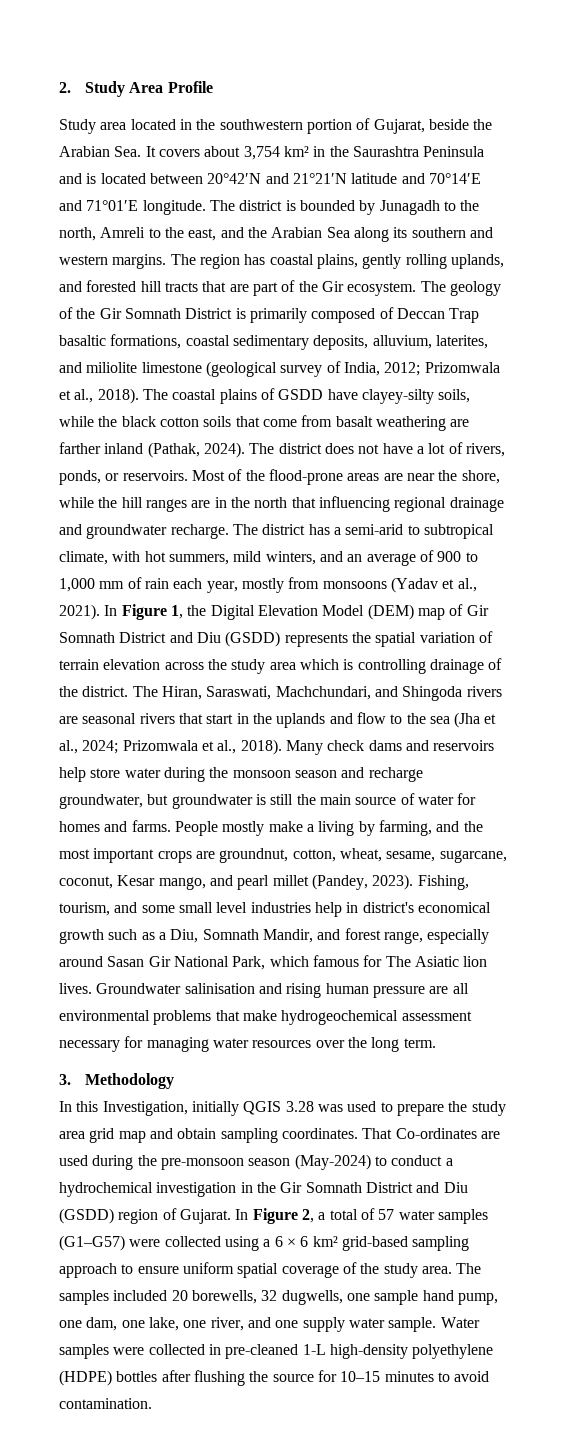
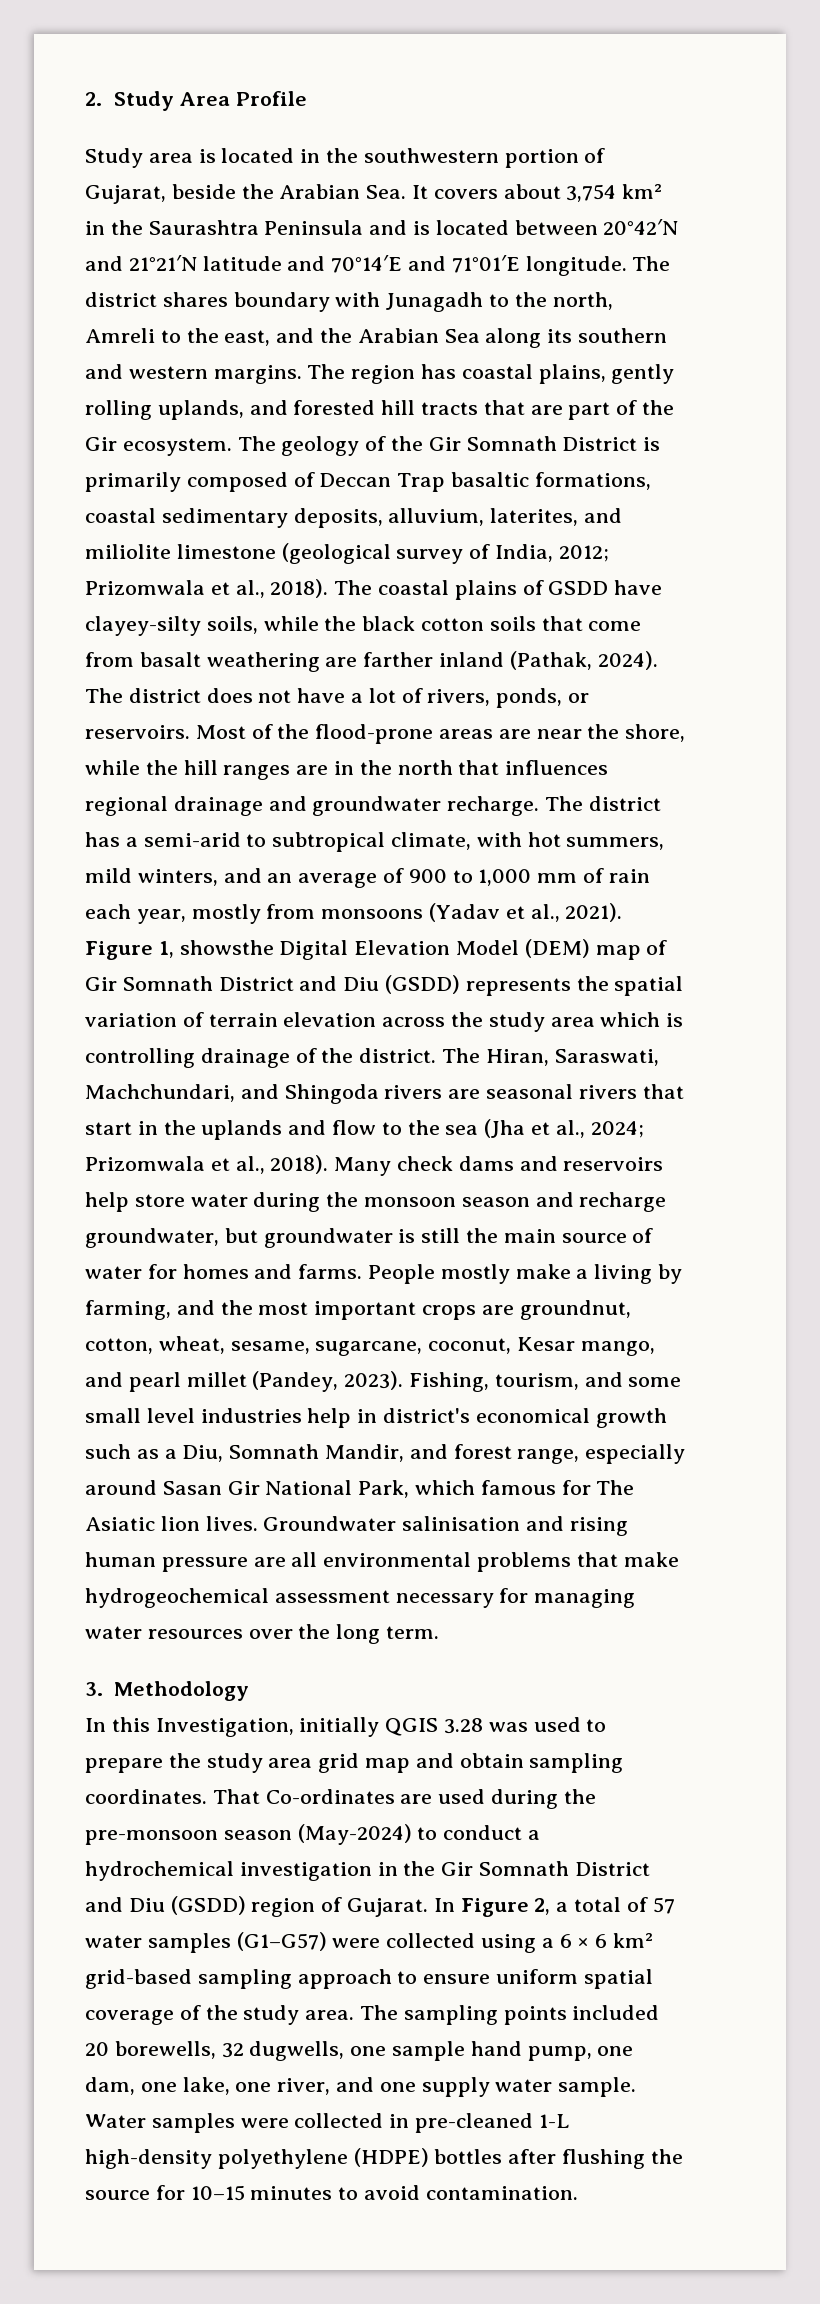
- Study area located in the southwestern portion of Gujarat, beside the Arabian Sea. It covers about 3,754 km² in the Saurashtra Peninsula and is located between 20°42′N and 21°21′N latitude and 70°14′E and 71°01′E longitude.
+ Study area is located in the southwestern portion of Gujarat, beside the Arabian Sea. It covers about 3,754 km² in the Saurashtra Peninsula and is located between 20°42′N and 21°21′N latitude and 70°14′E and 71°01′E longitude.
- The district is bounded by Junagadh to the north, Amreli to the east, and the Arabian Sea along its southern and western margins.
+ The district shares boundary with Junagadh to the north, Amreli to the east, and the Arabian Sea along its southern and western margins.
- Most of the flood-prone areas are near the shore, while the hill ranges are in the north that influencing regional drainage and groundwater recharge.
+ Most of the flood-prone areas are near the shore, while the hill ranges are in the north that influences regional drainage and groundwater recharge.
- In Figure 1, the Digital Elevation Model (DEM) map of Gir Somnath District and Diu (GSDD) represents the spatial variation of terrain elevation across the study area which is controlling drainage of the district.
+ Figure 1, showsthe Digital Elevation Model (DEM) map of Gir Somnath District and Diu (GSDD) represents the spatial variation of terrain elevation across the study area which is controlling drainage of the district.
- The samples included 20 borewells, 32 dugwells, one sample hand pump, one dam, one lake, one river, and one supply water sample.
+ The sampling points included 20 borewells, 32 dugwells, one sample hand pump, one dam, one lake, one river, and one supply water sample.

